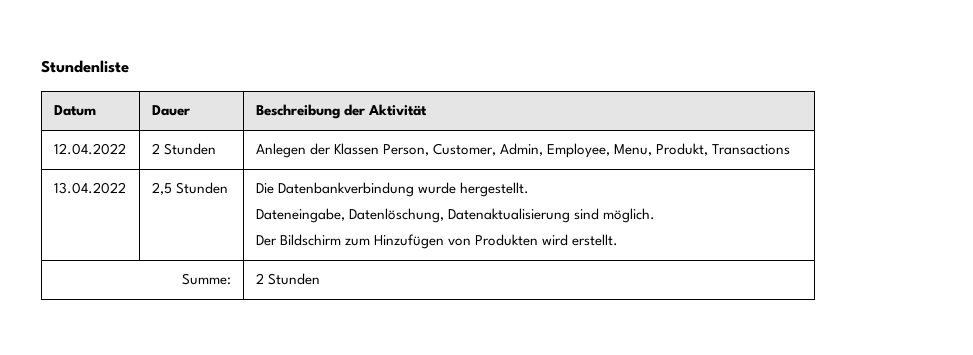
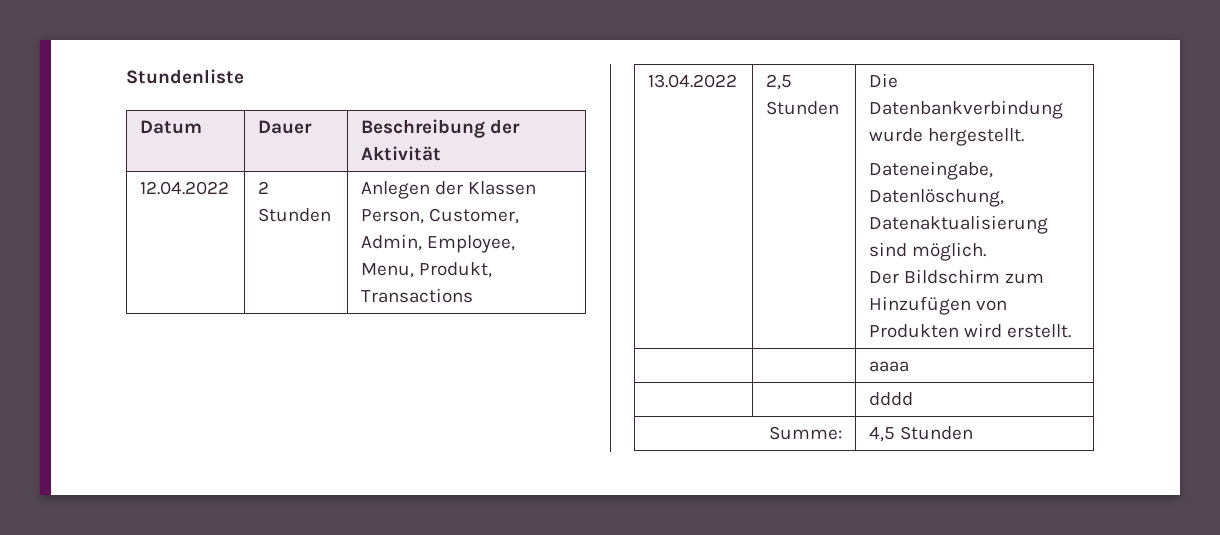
+ | | aaaa
+ | | dddd
- Summe: | 2 Stunden
+ Summe: | 4,5 Stunden

